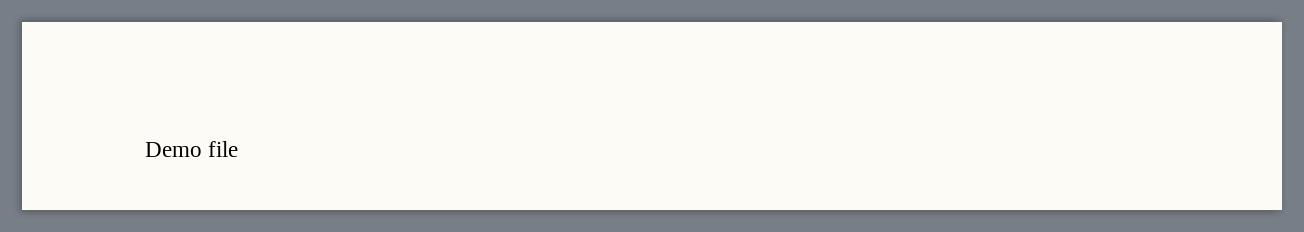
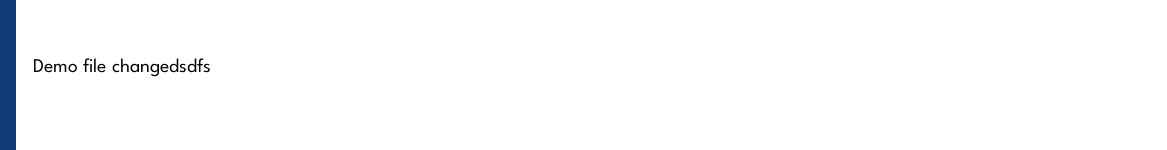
- Demo file
+ Demo file changedsdfs

